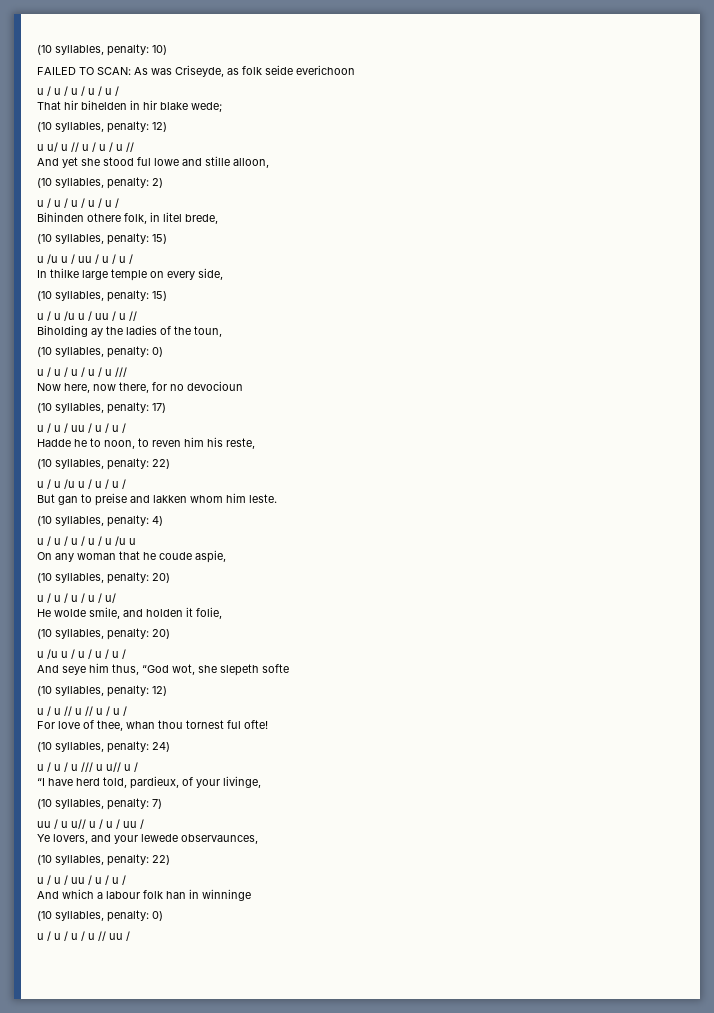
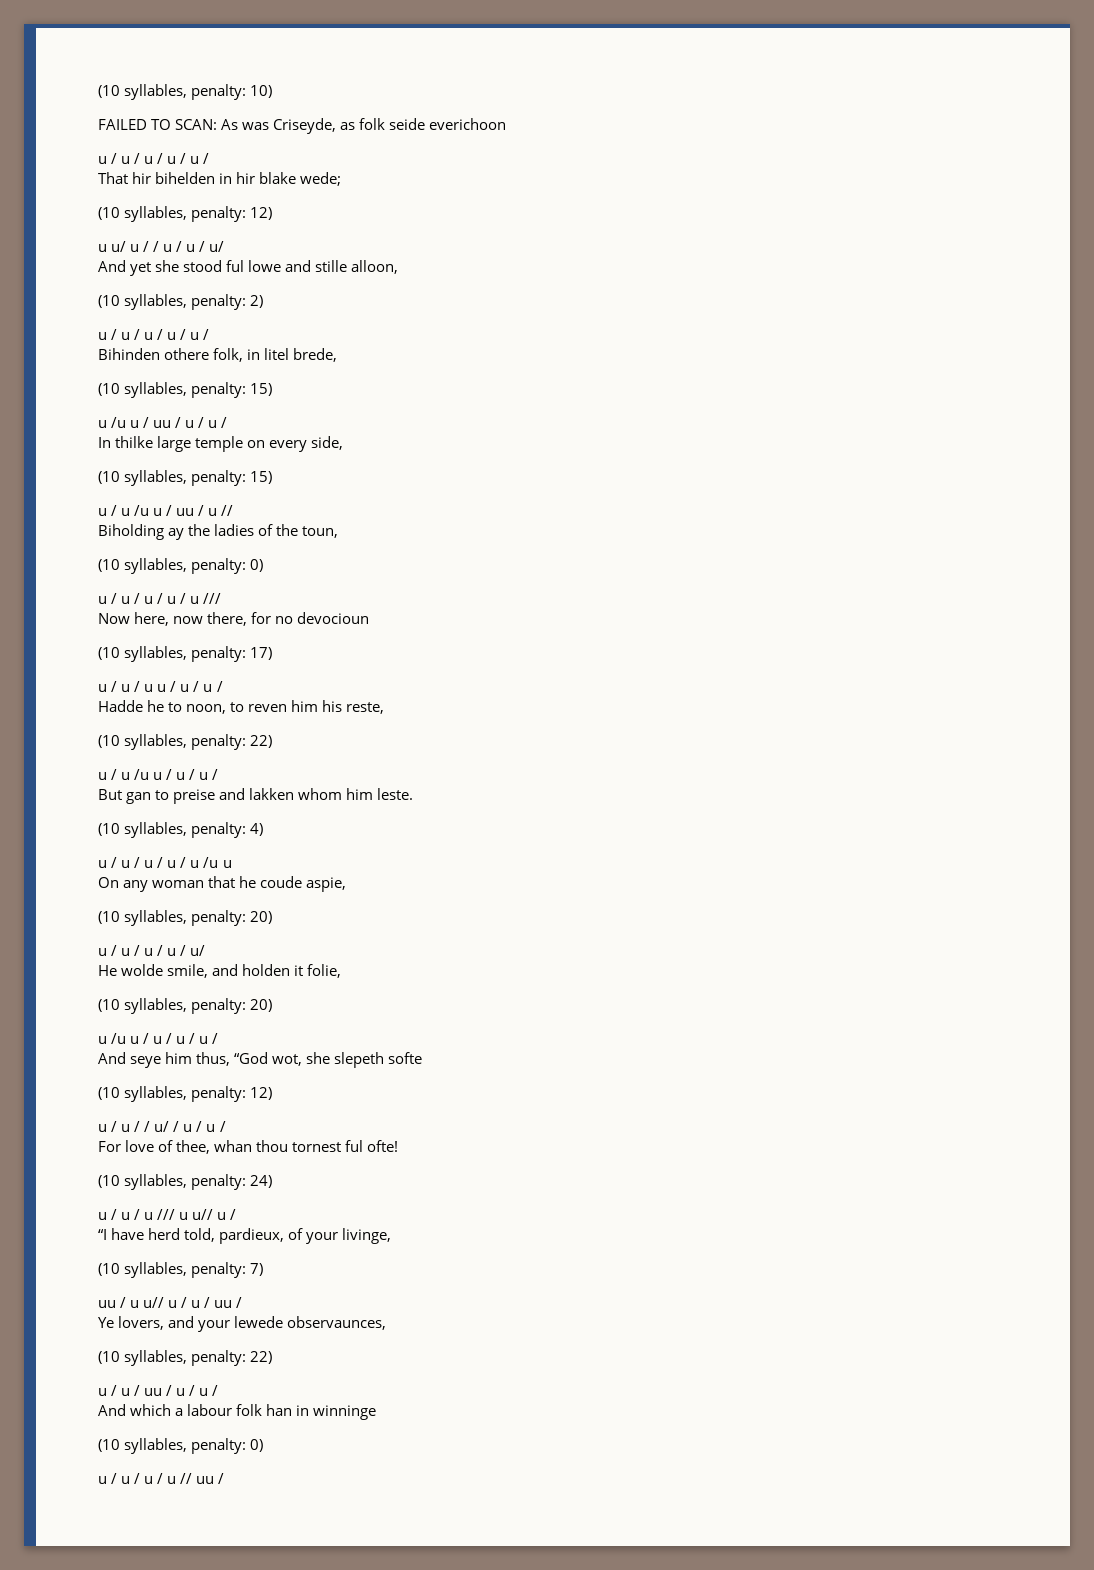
- u u/ u // u / u / u //
+ u u/ u / / u / u / u/
  (10 syllables, penalty: 17)
- u / u / uu / u / u /
+ u / u / u u / u / u /
- u / u // u // u / u /
+ u / u / / u/ / u / u /

